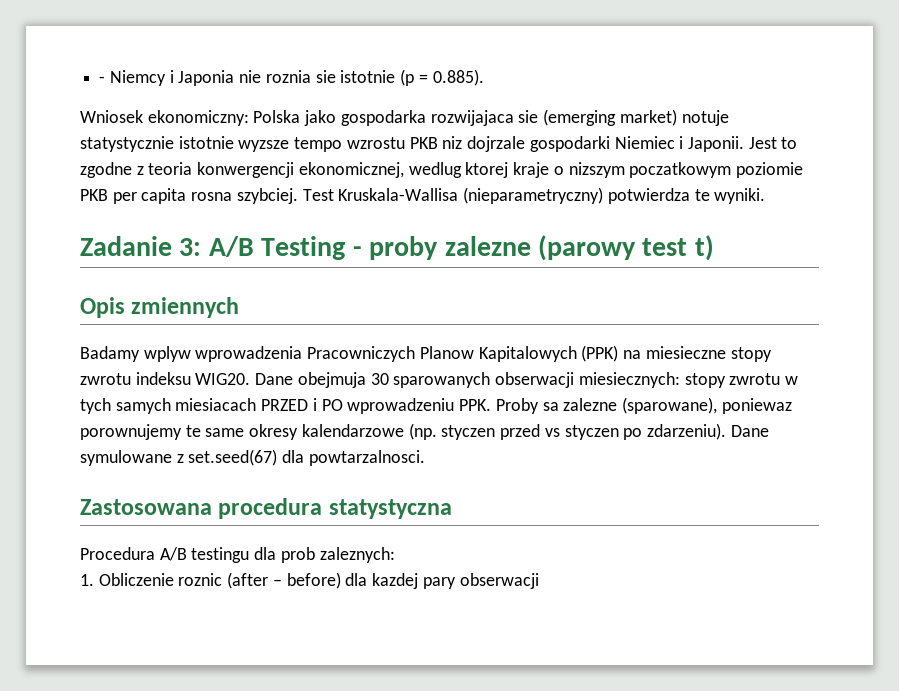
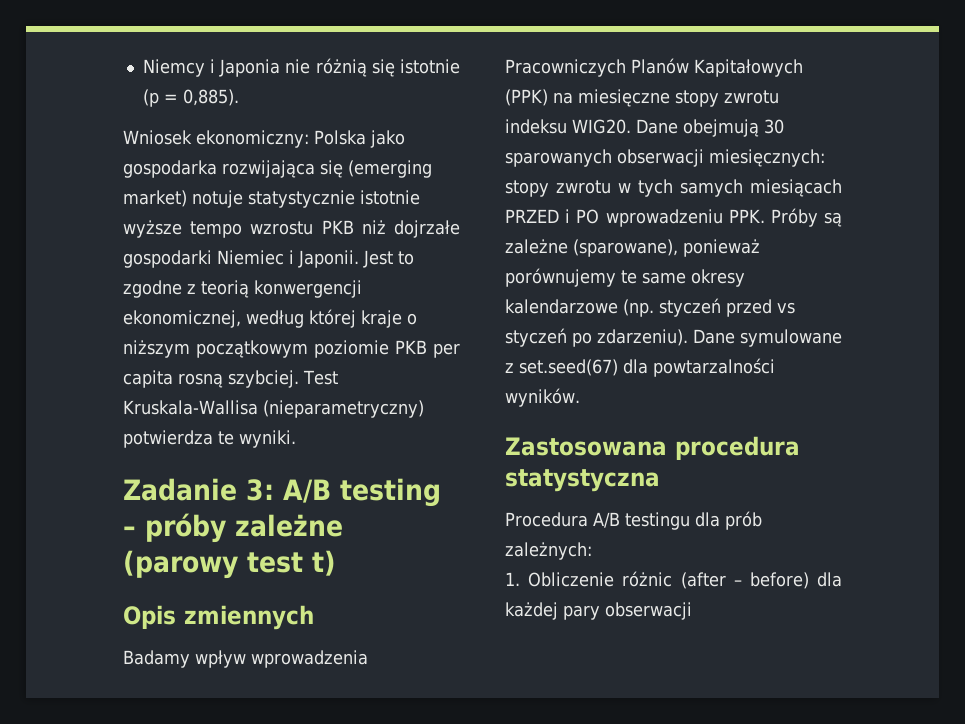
- - Niemcy i Japonia nie roznia sie istotnie (p = 0.885).
+ Niemcy i Japonia nie różnią się istotnie (p = 0,885).
- Wniosek ekonomiczny: Polska jako gospodarka rozwijajaca sie (emerging market) notuje statystycznie istotnie wyzsze tempo wzrostu PKB niz dojrzale gospodarki Niemiec i Japonii.
+ Wniosek ekonomiczny: Polska jako gospodarka rozwijająca się (emerging market) notuje statystycznie istotnie wyższe tempo wzrostu PKB niż dojrzałe gospodarki Niemiec i Japonii.
- Jest to zgodne z teoria konwergencji ekonomicznej, wedlug ktorej kraje o nizszym poczatkowym poziomie PKB per capita rosna szybciej.
+ Jest to zgodne z teorią konwergencji ekonomicznej, według której kraje o niższym początkowym poziomie PKB per capita rosną szybciej.
- Zadanie 3: A/B Testing - proby zalezne (parowy test t)
+ Zadanie 3: A/B testing – próby zależne (parowy test t)
- Badamy wplyw wprowadzenia Pracowniczych Planow Kapitalowych (PPK) na miesieczne stopy zwrotu indeksu WIG20.
+ Badamy wpływ wprowadzenia Pracowniczych Planów Kapitałowych (PPK) na miesięczne stopy zwrotu indeksu WIG20.
- Dane obejmuja 30 sparowanych obserwacji miesiecznych: stopy zwrotu w tych samych miesiacach PRZED i PO wprowadzeniu PPK. Proby sa zalezne (sparowane), poniewaz porownujemy te same okresy kalendarzowe (np. styczen przed vs styczen po zdarzeniu).
+ Dane obejmują 30 sparowanych obserwacji miesięcznych: stopy zwrotu w tych samych miesiącach PRZED i PO wprowadzeniu PPK. Próby są zależne (sparowane), ponieważ porównujemy te same okresy kalendarzowe (np. styczeń przed vs styczeń po zdarzeniu).
- Dane symulowane z set.seed(67) dla powtarzalnosci.
+ Dane symulowane z set.seed(67) dla powtarzalności wyników.
- Procedura A/B testingu dla prob zaleznych:
+ Procedura A/B testingu dla prób zależnych:
- 1. Obliczenie roznic (after – before) dla kazdej pary obserwacji
+ 1. Obliczenie różnic (after – before) dla każdej pary obserwacji

